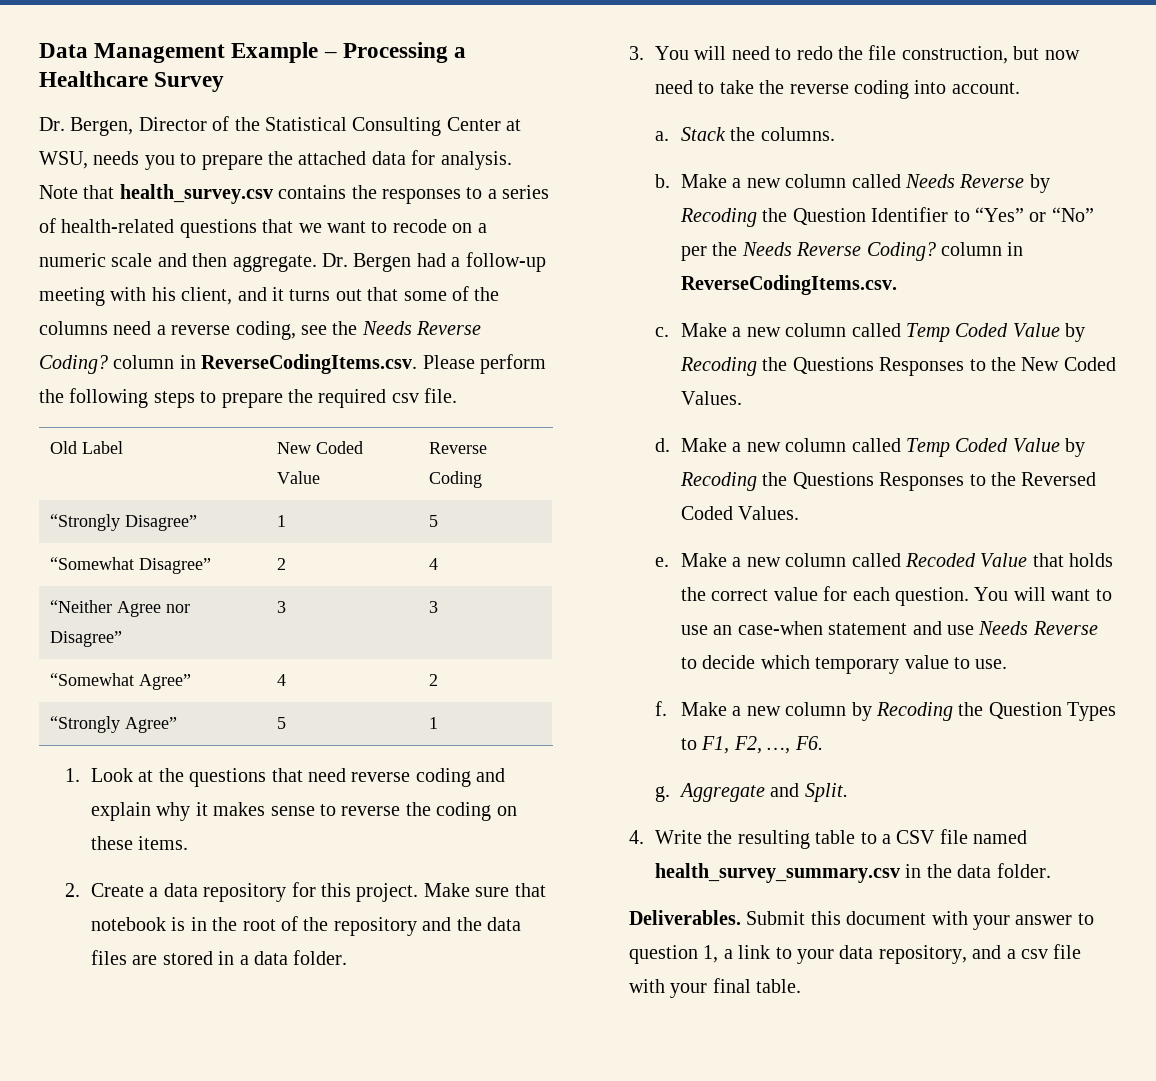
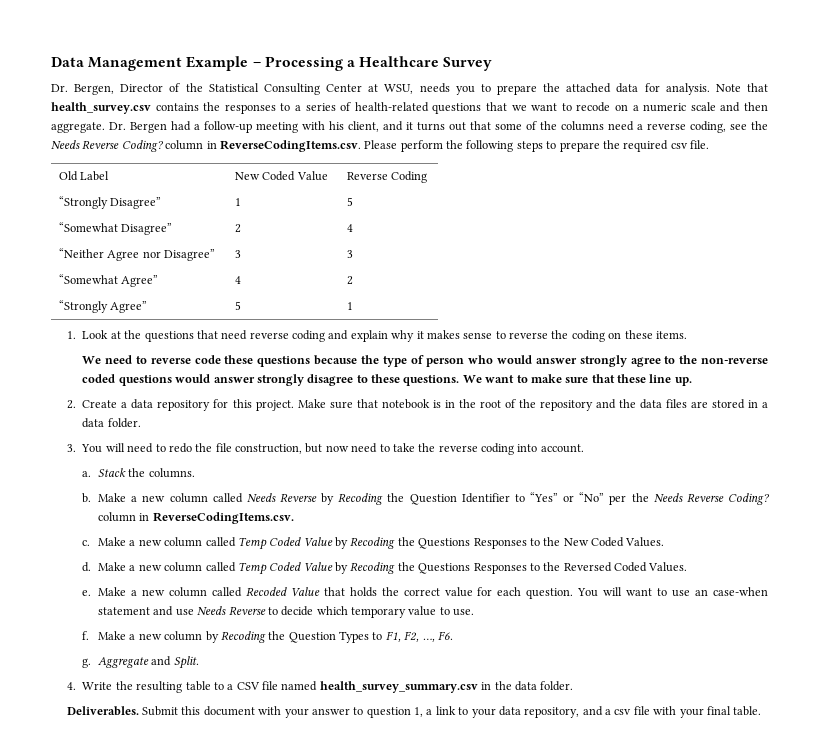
+ We need to reverse code these questions because the type of person who would answer strongly agree to the non-reverse coded questions would answer strongly disagree to these questions. We want to make sure that these line up.

